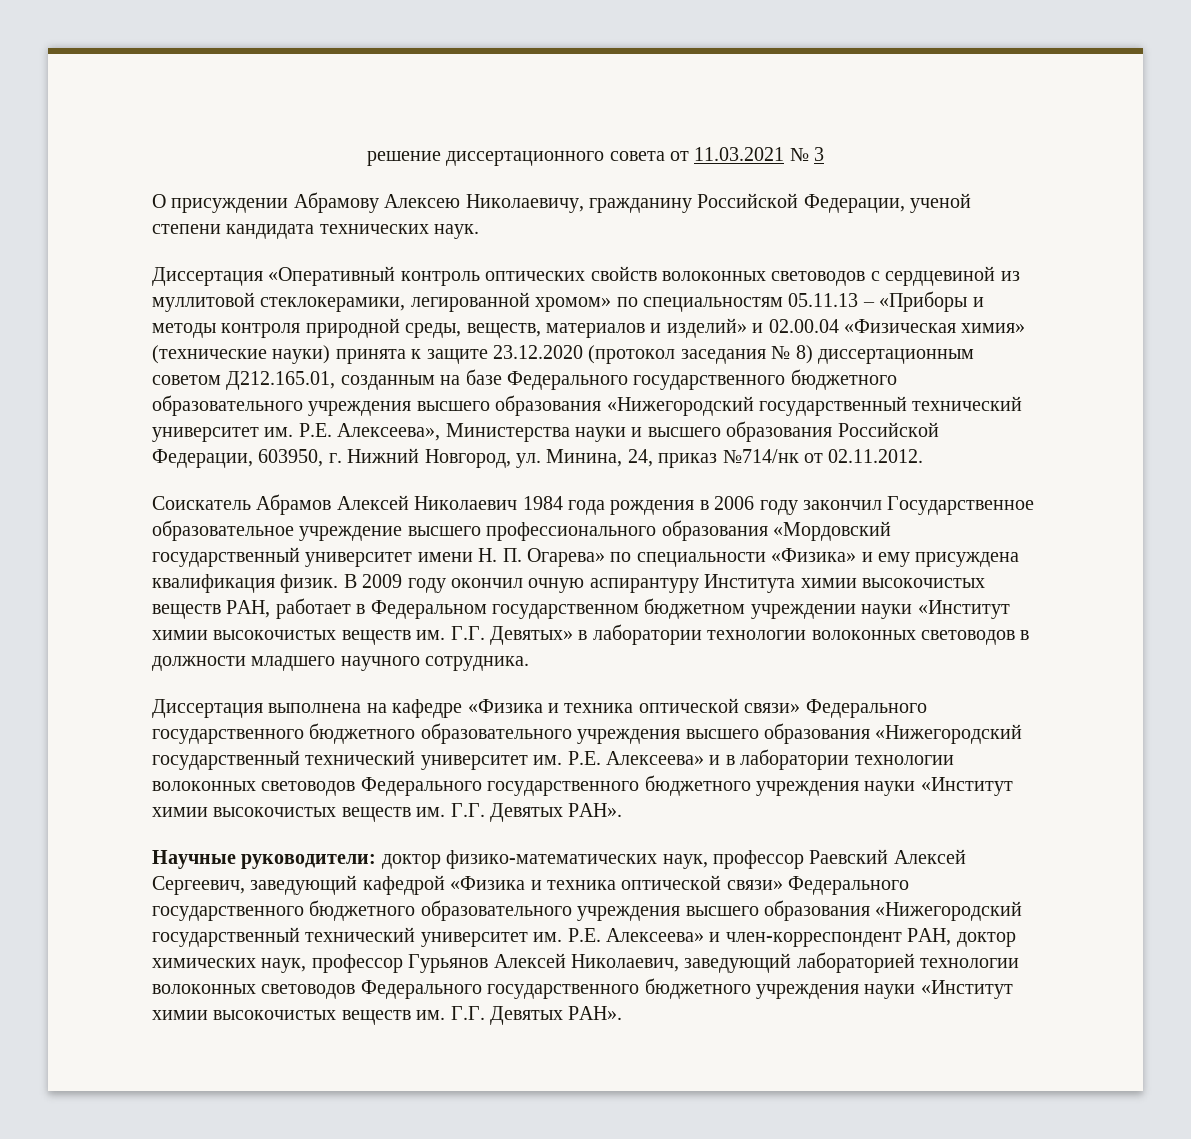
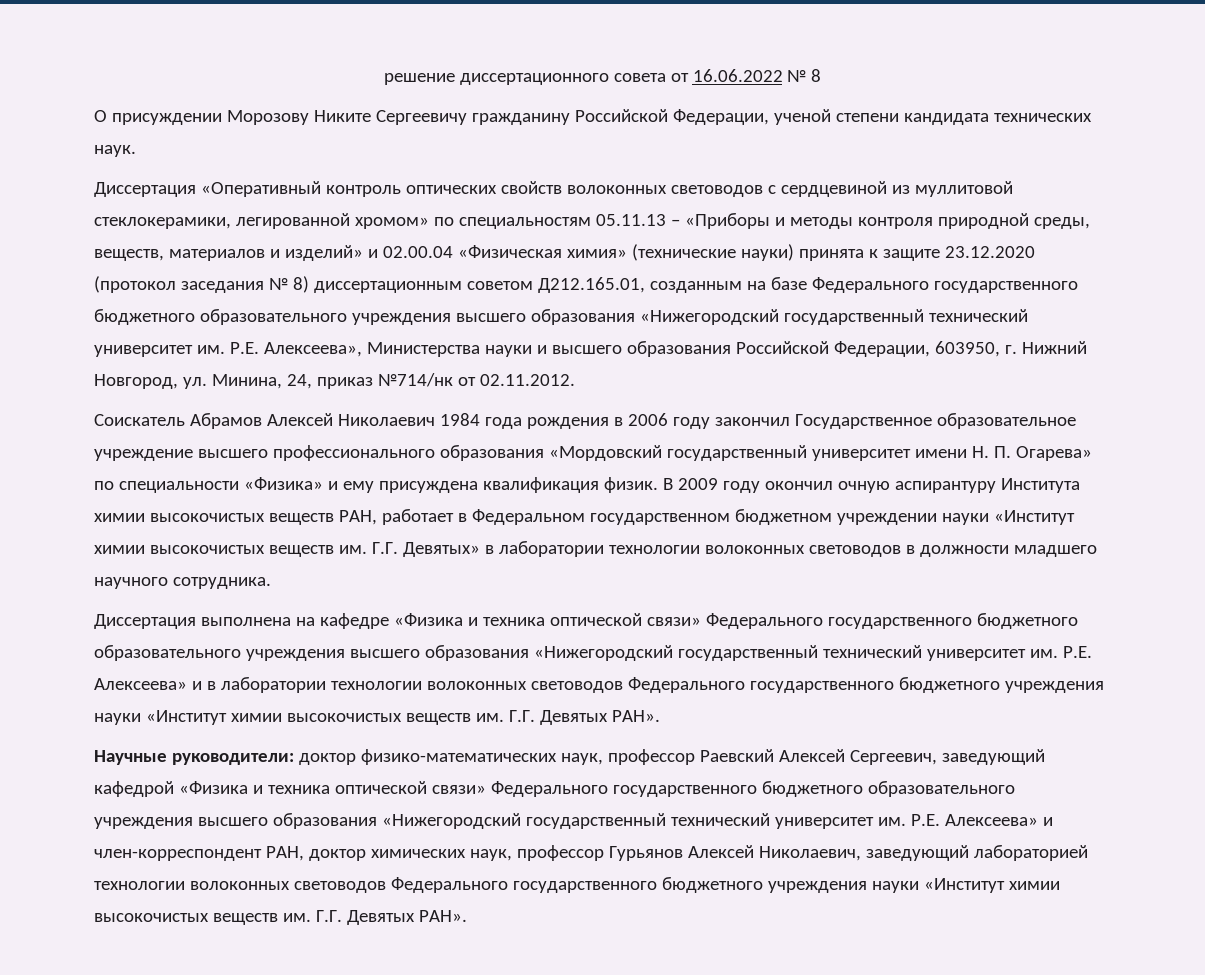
- решение диссертационного совета от 11.03.2021 № 3
+ решение диссертационного совета от 16.06.2022 № 8
- О присуждении Абрамову Алексею Николаевичу, гражданину Российской Федерации, ученой степени кандидата технических наук.
+ О присуждении Морозову Никите Сергеевичу гражданину Российской Федерации, ученой степени кандидата технических наук.

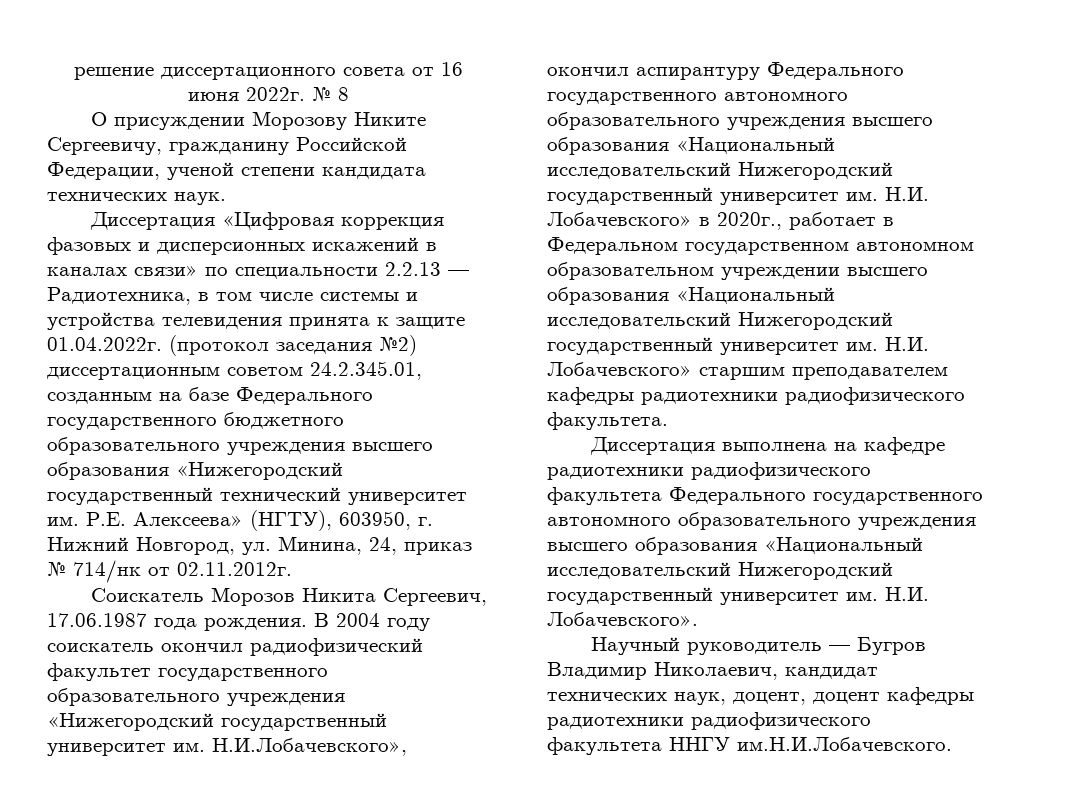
- решение диссертационного совета от 16.06.2022 № 8
+ решение диссертационного совета от 16 июня 2022г. № 8
- О присуждении Морозову Никите Сергеевичу гражданину Российской Федерации, ученой степени кандидата технических наук.
+ О присуждении Морозову Никите Сергеевичу, гражданину Российской Федерации, ученой степени кандидата технических наук.
- Диссертация «Оперативный контроль оптических свойств волоконных световодов с сердцевиной из муллитовой стеклокерамики, легированной хромом» по специальностям 05.11.13 – «Приборы и методы контроля природной среды, веществ, материалов и изделий» и 02.00.04 «Физическая химия» (технические науки) принята к защите 23.12.2020 (протокол заседания № 8) диссертационным советом Д212.165.01, созданным на базе Федерального государственного бюджетного образовательного учреждения высшего образования «Нижегородский государственный технический университет им. Р.Е. Алексеева», Министерства науки и высшего образования Российской Федерации, 603950, г. Нижний Новгород, ул. Минина, 24, приказ №714/нк от 02.11.2012.
- Соискатель Абрамов Алексей Николаевич 1984 года рождения в 2006 году закончил Государственное образовательное учреждение высшего профессионального образования «Мордовский государственный университет имени Н. П. Огарева» по специальности «Физика» и ему присуждена квалификация физик. В 2009 году окончил очную аспирантуру Института химии высокочистых веществ РАН, работает в Федеральном государственном бюджетном учреждении науки «Институт химии высокочистых веществ им. Г.Г. Девятых» в лаборатории технологии волоконных световодов в должности младшего научного сотрудника.
+ Диссертация «Цифровая коррекция фазовых и дисперсионных искажений в каналах связи» по специальности 2.2.13 — Радиотехника, в том числе системы и устройства телевидения принята к защите 01.04.2022г. (протокол заседания №2) диссертационным советом 24.2.345.01, созданным на базе Федерального государственного бюджетного образовательного учреждения высшего образования «Нижегородский государственный технический университет им. Р.Е. Алексеева» (НГТУ), 603950, г. Нижний Новгород, ул. Минина, 24, приказ № 714/нк от 02.11.2012г.
+ Соискатель Морозов Никита Сергеевич, 17.06.1987 года рождения. В 2004 году соискатель окончил радиофизический факультет государственного образовательного учреждения «Нижегородский государственный университет им. Н.И.Лобачевского», окончил аспирантуру Федерального государственного автономного образовательного учреждения высшего образования «Национальный исследовательский Нижегородский государственный университет им. Н.И. Лобачевского» в 2020г., работает в Федеральном государственном автономном образовательном учреждении высшего образования «Национальный исследовательский Нижегородский государственный университет им. Н.И. Лобачевского» старшим преподавателем кафедры радиотехники радиофизического факультета.
- Диссертация выполнена на кафедре «Физика и техника оптической связи» Федерального государственного бюджетного образовательного учреждения высшего образования «Нижегородский государственный технический университет им. Р.Е. Алексеева» и в лаборатории технологии волоконных световодов Федерального государственного бюджетного учреждения науки «Институт химии высокочистых веществ им. Г.Г. Девятых РАН».
- Научные руководители: доктор физико-математических наук, профессор Раевский Алексей Сергеевич, заведующий кафедрой «Физика и техника оптической связи» Федерального государственного бюджетного образовательного учреждения высшего образования «Нижегородский государственный технический университет им. Р.Е. Алексеева» и член-корреспондент РАН, доктор химических наук, профессор Гурьянов Алексей Николаевич, заведующий лабораторией технологии волоконных световодов Федерального государственного бюджетного учреждения науки «Институт химии высокочистых веществ им. Г.Г. Девятых РАН».
+ Диссертация выполнена на кафедре радиотехники радиофизического факультета Федерального государственного автономного образовательного учреждения высшего образования «Национальный исследовательский Нижегородский государственный университет им. Н.И. Лобачевского».
+ Научный руководитель — Бугров Владимир Николаевич, кандидат технических наук, доцент, доцент кафедры радиотехники радиофизического факультета ННГУ им.Н.И.Лобачевского.

